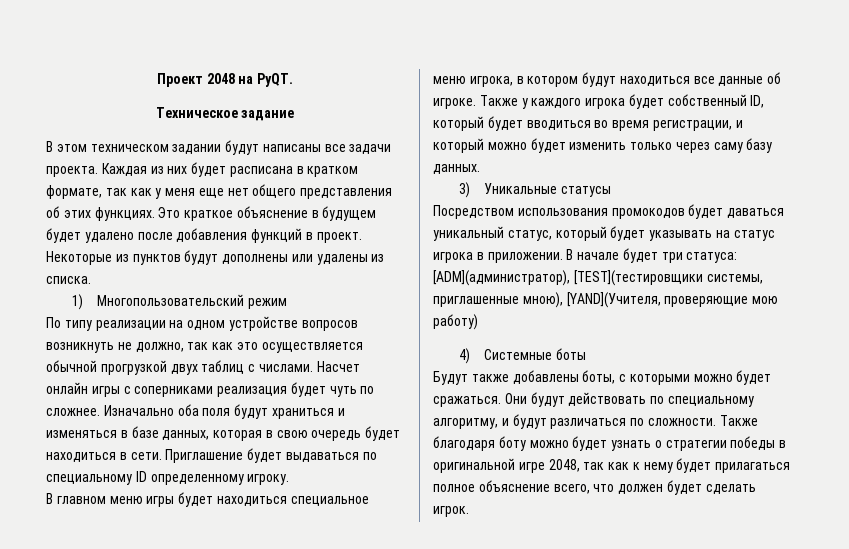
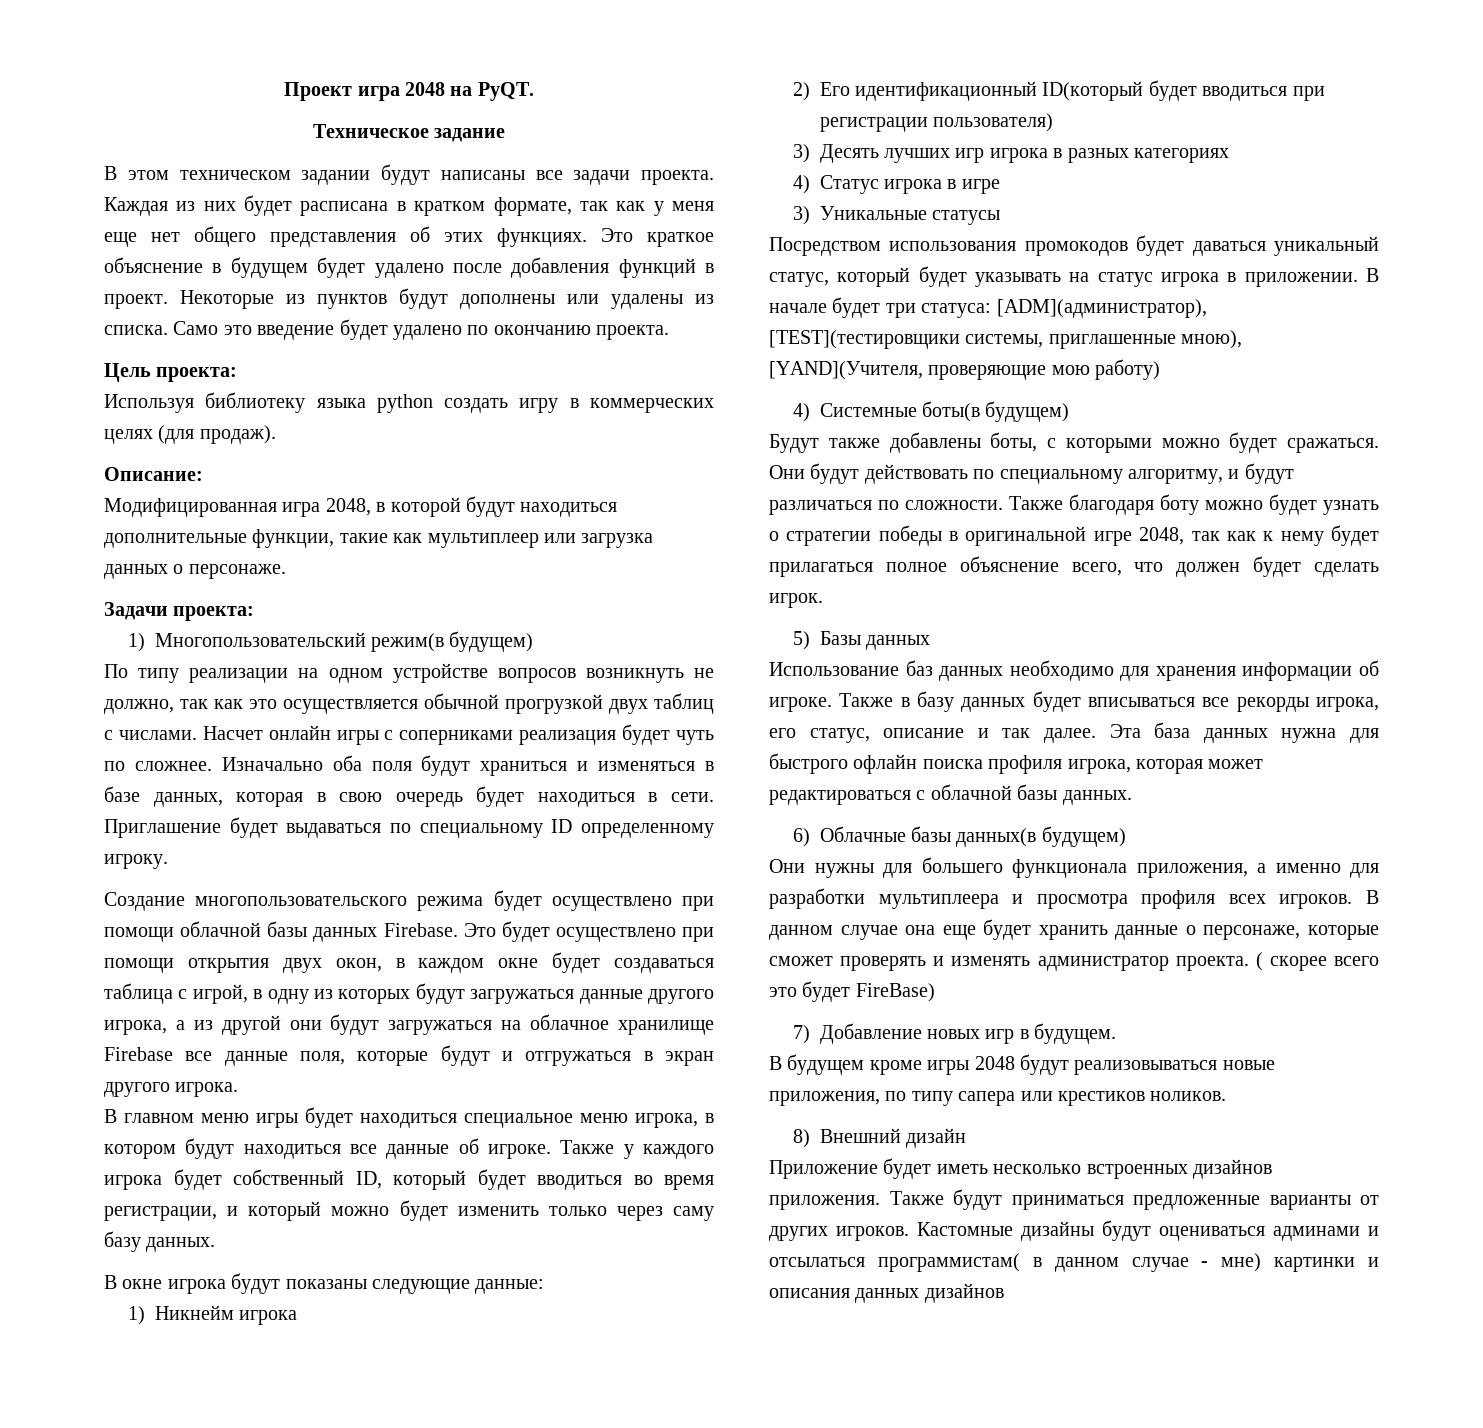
- Проект 2048 на PyQT.
+ Проект игра 2048 на PyQT.
+ Само это введение будет удалено по окончанию проекта.
+ Цель проекта:
+ Используя библиотеку языка python создать игру в коммерческих целях (для продаж).
+ Описание:
+ Модифицированная игра 2048, в которой будут находиться дополнительные функции, такие как мультиплеер или загрузка данных о персонаже.
+ Задачи проекта:
- 1) Многопользовательский режим
+ 1) Многопользовательский режим(в будущем)
+ Создание многопользовательского режима будет осуществлено при помощи облачной базы данных Firebase. Это будет осуществлено при помощи открытия двух окон, в каждом окне будет создаваться таблица с игрой, в одну из которых будут загружаться данные другого игрока, а из другой они будут загружаться на облачное хранилище Firebase все данные поля, которые будут и отгружаться в экран другого игрока.
+ В окне игрока будут показаны следующие данные:
+ 1) Никнейм игрока
+ 2) Его идентификационный ID(который будет вводиться при регистрации пользователя)
+ 3) Десять лучших игр игрока в разных категориях
+ 4) Статус игрока в игре
- 4) Системные боты
+ 4) Системные боты(в будущем)
+ 5) Базы данных
+ Использование баз данных необходимо для хранения информации об игроке. Также в базу данных будет вписываться все рекорды игрока, его статус, описание и так далее. Эта база данных нужна для быстрого офлайн поиска профиля игрока, которая может редактироваться с облачной базы данных.
+ 6) Облачные базы данных(в будущем)
+ Они нужны для большего функционала приложения, а именно для разработки мультиплеера и просмотра профиля всех игроков. В данном случае она еще будет хранить данные о персонаже, которые сможет проверять и изменять администратор проекта. ( скорее всего это будет FireBase)
+ 7) Добавление новых игр в будущем.
+ В будущем кроме игры 2048 будут реализовываться новые приложения, по типу сапера или крестиков ноликов.
+ 8) Внешний дизайн
+ Приложение будет иметь несколько встроенных дизайнов приложения. Также будут приниматься предложенные варианты от других игроков. Кастомные дизайны будут оцениваться админами и отсылаться программистам( в данном случае - мне) картинки и описания данных дизайнов

